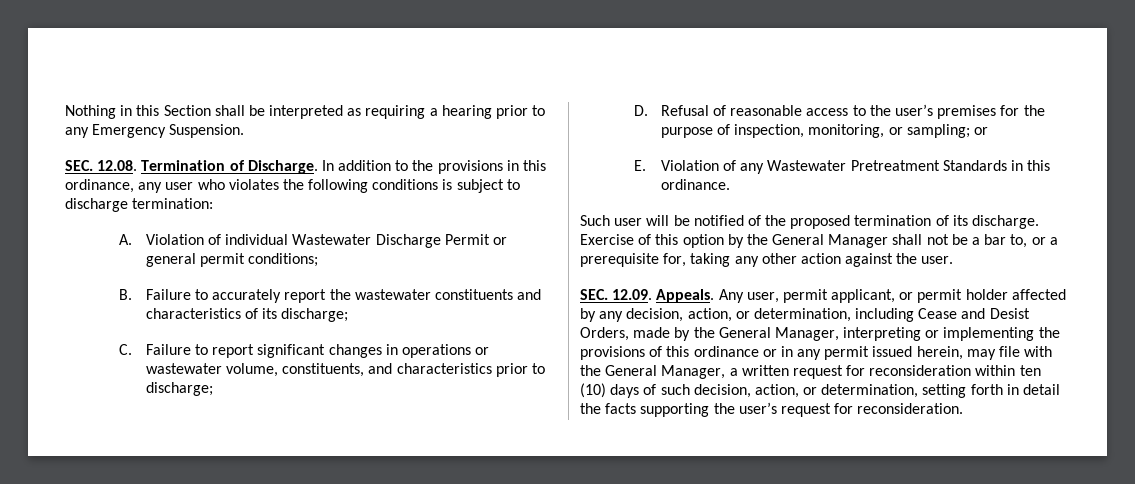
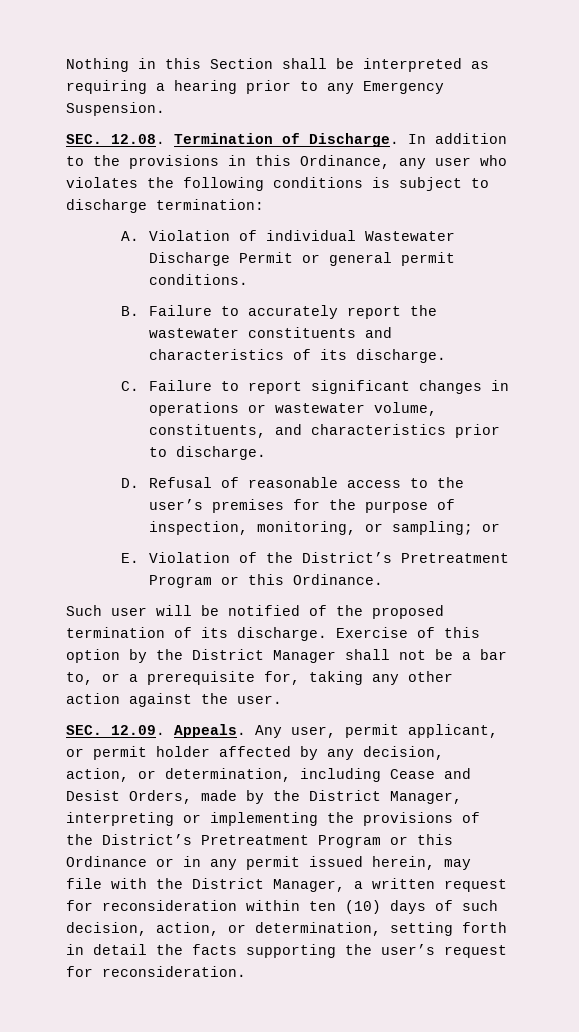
- In addition to the provisions in this ordinance, any user who violates the following conditions is subject to discharge termination:
+ In addition to the provisions in this Ordinance, any user who violates the following conditions is subject to discharge termination:
- A. Violation of individual Wastewater Discharge Permit or general permit conditions;
+ A. Violation of individual Wastewater Discharge Permit or general permit conditions.
- B. Failure to accurately report the wastewater constituents and characteristics of its discharge;
+ B. Failure to accurately report the wastewater constituents and characteristics of its discharge.
- C. Failure to report significant changes in operations or wastewater volume, constituents, and characteristics prior to discharge;
+ C. Failure to report significant changes in operations or wastewater volume, constituents, and characteristics prior to discharge.
- E. Violation of any Wastewater Pretreatment Standards in this ordinance.
+ E. Violation of the District’s Pretreatment Program or this Ordinance.
- Exercise of this option by the General Manager shall not be a bar to, or a prerequisite for, taking any other action against the user.
+ Exercise of this option by the District Manager shall not be a bar to, or a prerequisite for, taking any other action against the user.
- Any user, permit applicant, or permit holder affected by any decision, action, or determination, including Cease and Desist Orders, made by the General Manager, interpreting or implementing the provisions of this ordinance or in any permit issued herein, may file with the General Manager, a written request for reconsideration within ten (10) days of such decision, action, or determination, setting forth in detail the facts supporting the user’s request for reconsideration.
+ Any user, permit applicant, or permit holder affected by any decision, action, or determination, including Cease and Desist Orders, made by the District Manager, interpreting or implementing the provisions of the District’s Pretreatment Program or this Ordinance or in any permit issued herein, may file with the District Manager, a written request for reconsideration within ten (10) days of such decision, action, or determination, setting forth in detail the facts supporting the user’s request for reconsideration.

